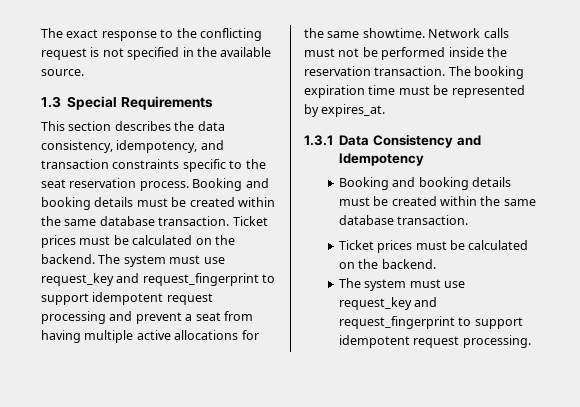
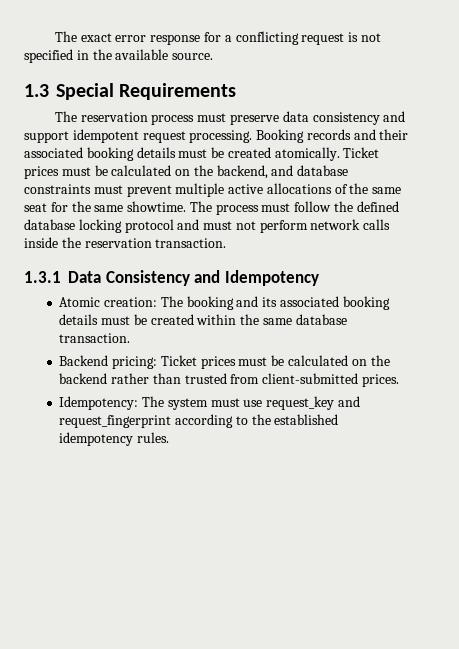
- The exact response to the conflicting request is not specified in the available source.
+ The exact error response for a conflicting request is not specified in the available source.
- This section describes the data consistency, idempotency, and transaction constraints specific to the seat reservation process. Booking and booking details must be created within the same database transaction. Ticket prices must be calculated on the backend. The system must use request_key and request_fingerprint to support idempotent request processing and prevent a seat from having multiple active allocations for the same showtime. Network calls must not be performed inside the reservation transaction. The booking expiration time must be represented by expires_at.
+ The reservation process must preserve data consistency and support idempotent request processing. Booking records and their associated booking details must be created atomically. Ticket prices must be calculated on the backend, and database constraints must prevent multiple active allocations of the same seat for the same showtime. The process must follow the defined database locking protocol and must not perform network calls inside the reservation transaction.
  1.3.1 Data Consistency and Idempotency
- Booking and booking details must be created within the same database transaction.
- Ticket prices must be calculated on the backend.
- The system must use request_key and request_fingerprint to support idempotent request processing.
+ Atomic creation: The booking and its associated booking details must be created within the same database transaction.
+ Backend pricing: Ticket prices must be calculated on the backend rather than trusted from client-submitted prices.
+ Idempotency: The system must use request_key and request_fingerprint according to the established idempotency rules.

